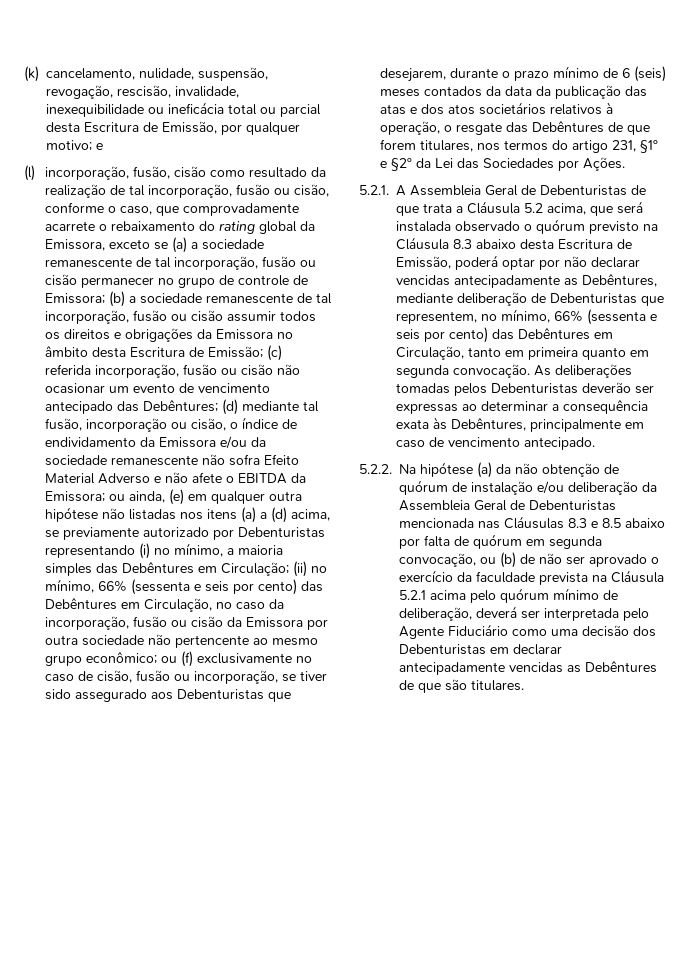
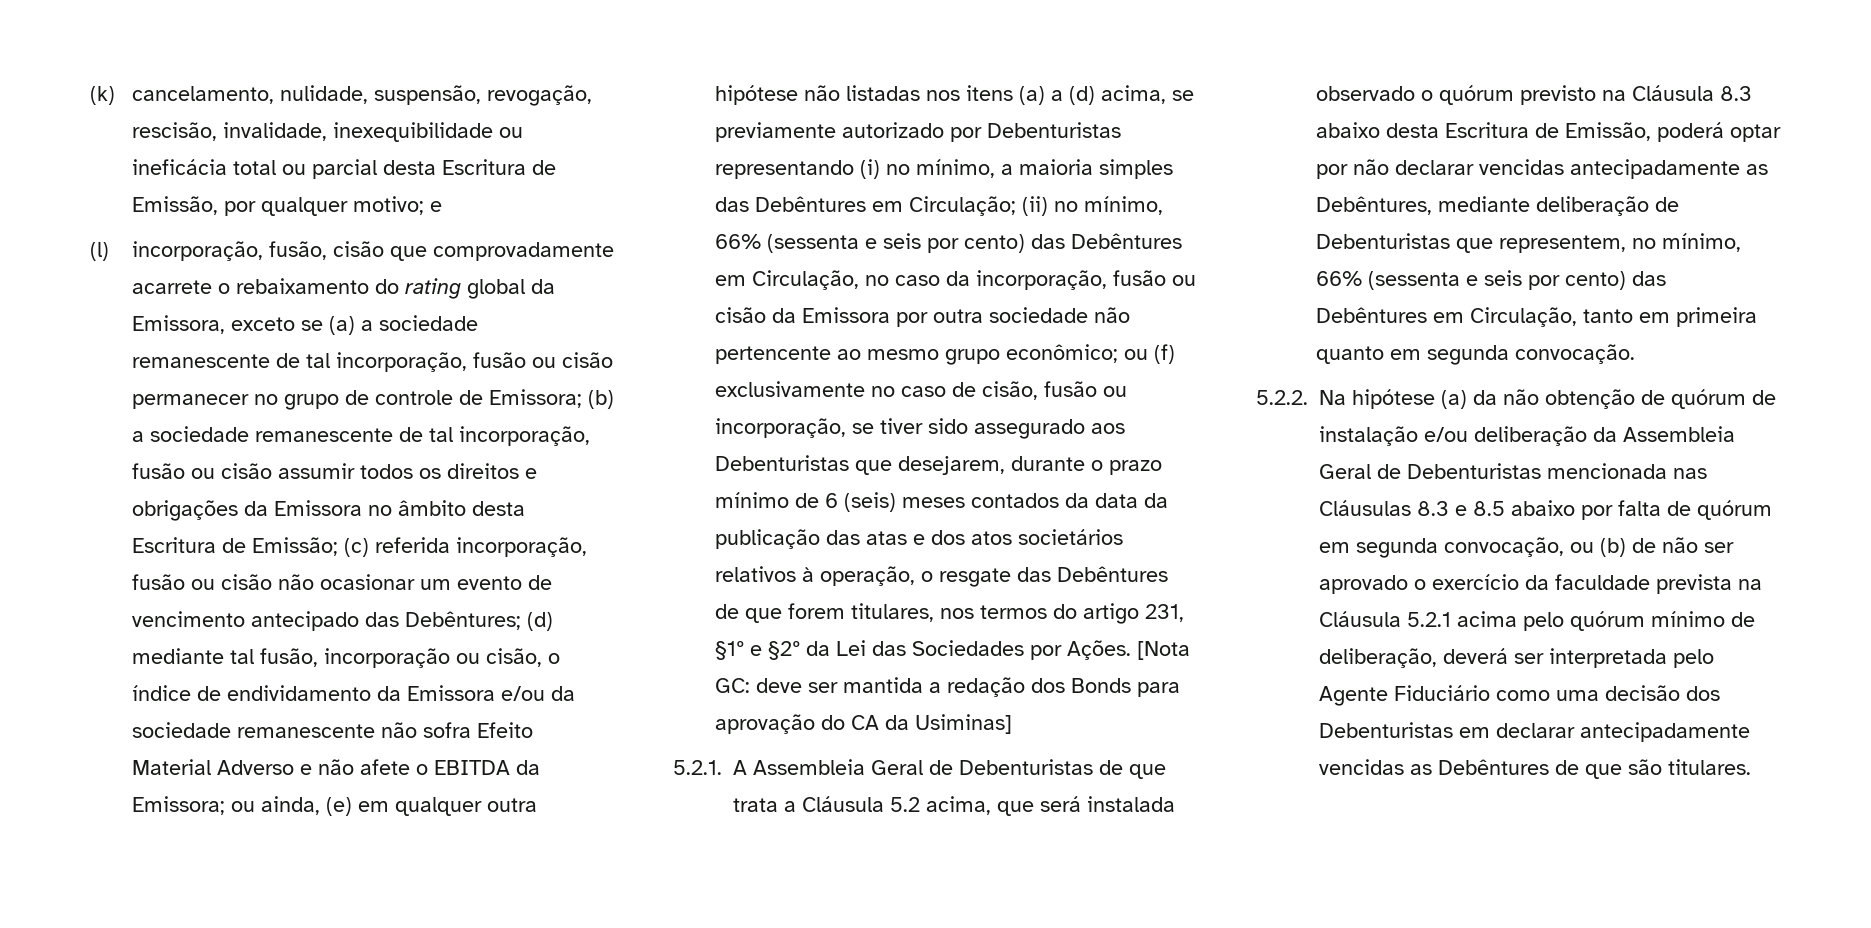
- (l) incorporação, fusão, cisão como resultado da realização de tal incorporação, fusão ou cisão, conforme o caso, que comprovadamente acarrete o rebaixamento do rating global da Emissora, exceto se (a) a sociedade remanescente de tal incorporação, fusão ou cisão permanecer no grupo de controle de Emissora;
+ (l) incorporação, fusão, cisão que comprovadamente acarrete o rebaixamento do rating global da Emissora, exceto se (a) a sociedade remanescente de tal incorporação, fusão ou cisão permanecer no grupo de controle de Emissora;
+ [Nota GC: deve ser mantida a redação dos Bonds para aprovação do CA da Usiminas]
- As deliberações tomadas pelos Debenturistas deverão ser expressas ao determinar a consequência exata às Debêntures, principalmente em caso de vencimento antecipado.

